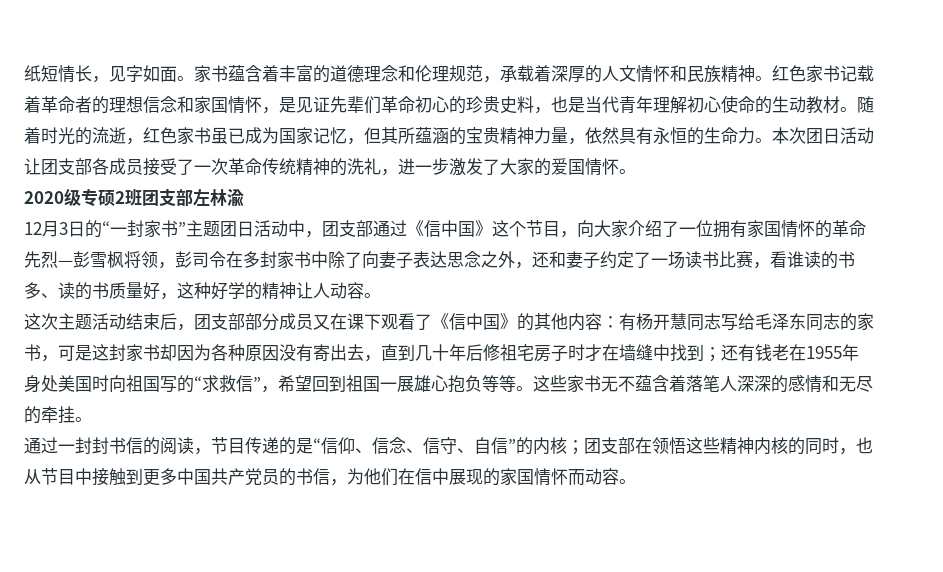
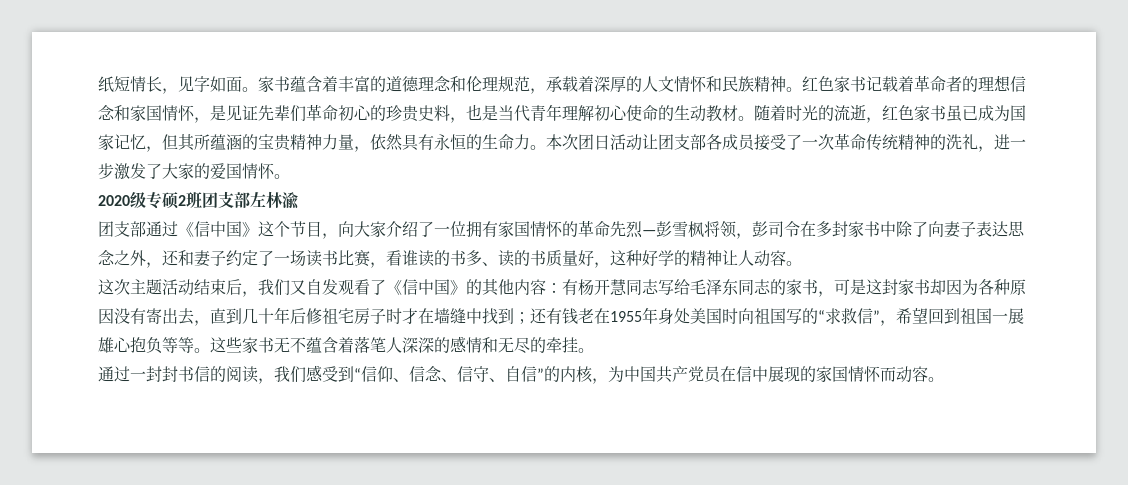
- 12月3日的“一封家书”主题团日活动中，团支部通过《信中国》这个节目，向大家介绍了一位拥有家国情怀的革命先烈—彭雪枫将领，彭司令在多封家书中除了向妻子表达思念之外，还和妻子约定了一场读书比赛，看谁读的书多、读的书质量好，这种好学的精神让人动容。
+ 团支部通过《信中国》这个节目，向大家介绍了一位拥有家国情怀的革命先烈—彭雪枫将领，彭司令在多封家书中除了向妻子表达思念之外，还和妻子约定了一场读书比赛，看谁读的书多、读的书质量好，这种好学的精神让人动容。
- 这次主题活动结束后，团支部部分成员又在课下观看了《信中国》的其他内容：
+ 这次主题活动结束后，我们又自发观看了《信中国》的其他内容：
- 通过一封封书信的阅读，节目传递的是“信仰、信念、信守、自信”的内核；团支部在领悟这些精神内核的同时，也从节目中接触到更多中国共产党员的书信，为他们在信中展现的家国情怀而动容。
+ 通过一封封书信的阅读，我们感受到“信仰、信念、信守、自信”的内核，为中国共产党员在信中展现的家国情怀而动容。

